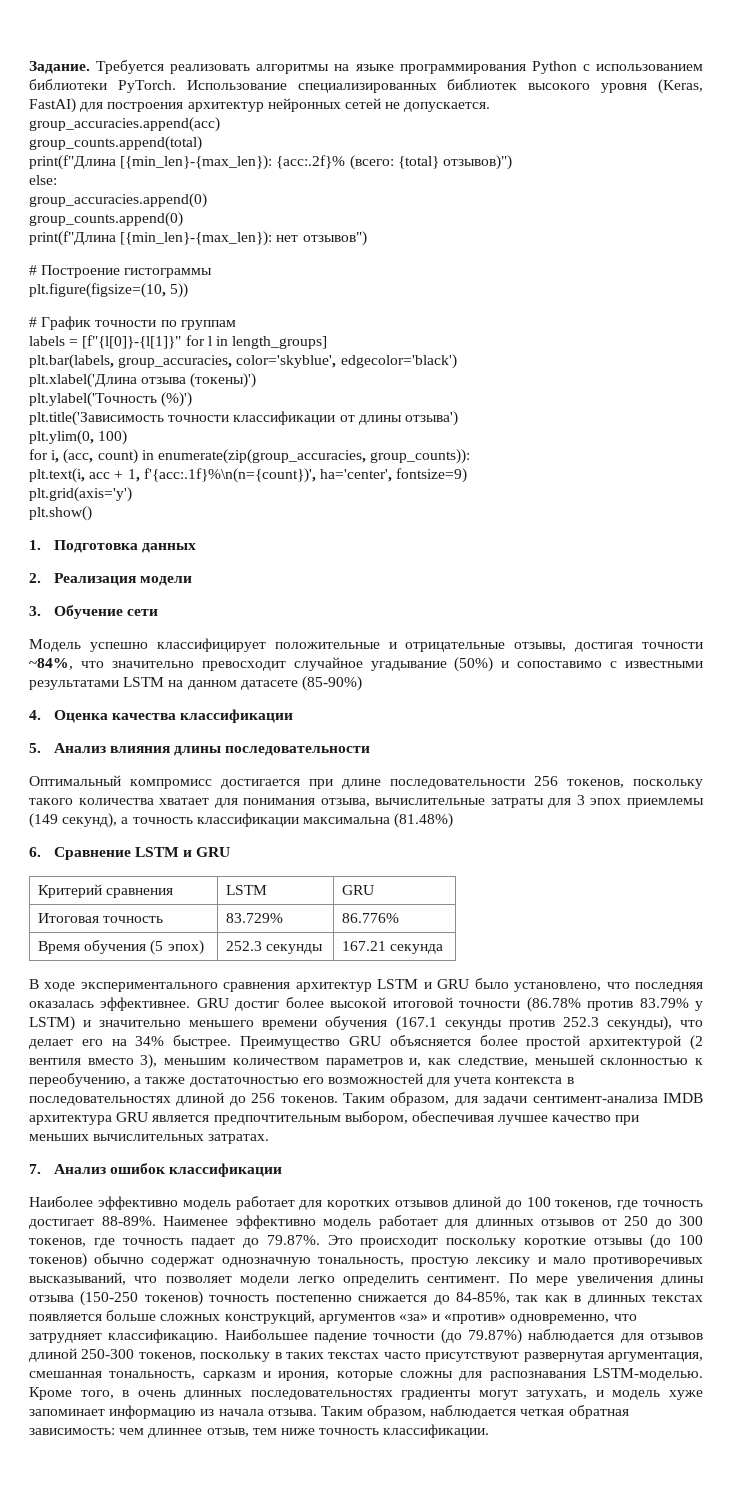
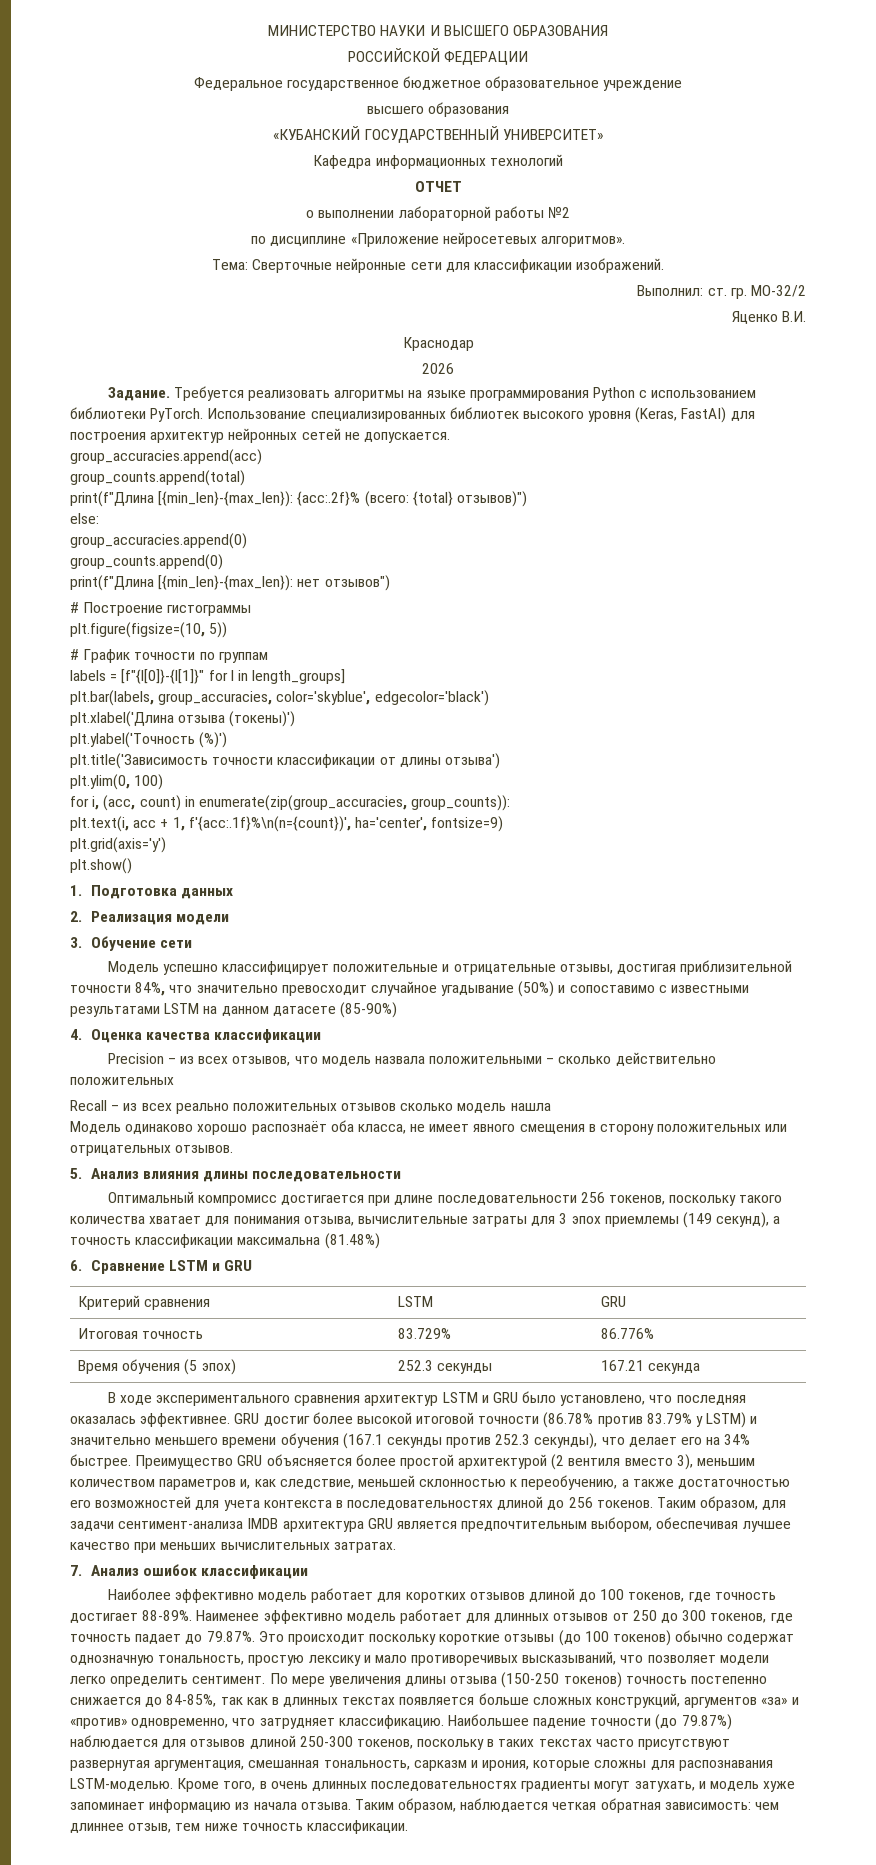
+ МИНИСТЕРСТВО НАУКИ И ВЫСШЕГО ОБРАЗОВАНИЯ
+ РОССИЙСКОЙ ФЕДЕРАЦИИ
+ Федеральное государственное бюджетное образовательное учреждение
+ высшего образования
+ «КУБАНСКИЙ ГОСУДАРСТВЕННЫЙ УНИВЕРСИТЕТ»
+ Кафедра информационных технологий
+ ОТЧЕТ
+ о выполнении лабораторной работы №2
+ по дисциплине «Приложение нейросетевых алгоритмов».
+ Тема: Сверточные нейронные сети для классификации изображений.
+ Выполнил: ст. гр. МО-32/2
+ Яценко В.И.
+ Краснодар
+ 2026
- Модель успешно классифицирует положительные и отрицательные отзывы, достигая точности ~84%, что значительно превосходит случайное угадывание (50%) и сопоставимо с известными результатами LSTM на данном датасете (85-90%)
+ Модель успешно классифицирует положительные и отрицательные отзывы, достигая приблизительной точности 84%, что значительно превосходит случайное угадывание (50%) и сопоставимо с известными результатами LSTM на данном датасете (85-90%)
+ Precision – из всех отзывов, что модель назвала положительными – сколько действительно положительных
+ Recall – из всех реально положительных отзывов сколько модель нашла
+ Модель одинаково хорошо распознаёт оба класса, не имеет явного смещения в сторону положительных или отрицательных отзывов.

